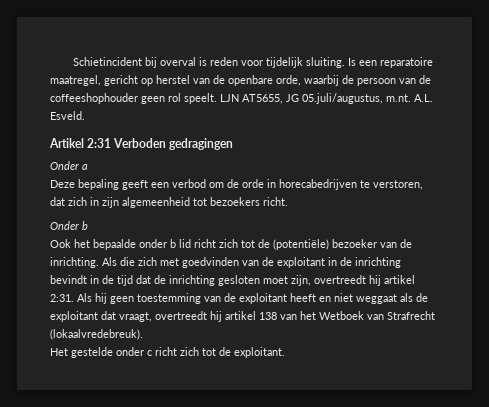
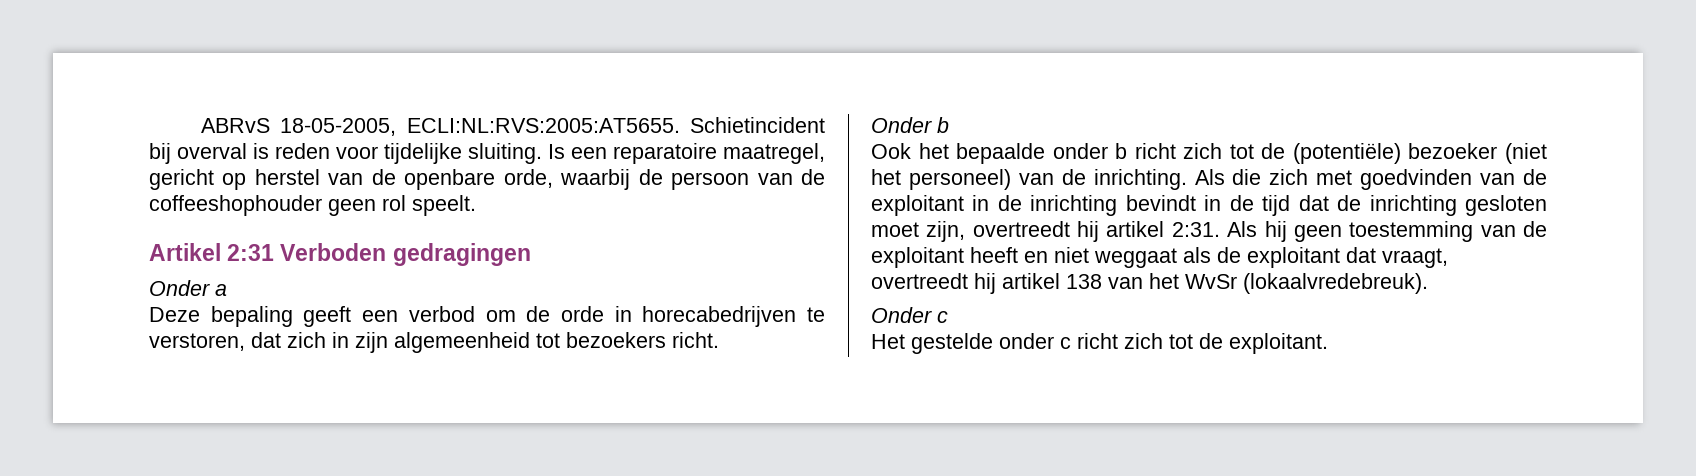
+ ABRvS 18-05-2005, ECLI:NL:RVS:2005:AT5655.
- Schietincident bij overval is reden voor tijdelijk sluiting.
+ Schietincident bij overval is reden voor tijdelijke sluiting.
- LJN AT5655, JG 05.juli/augustus, m.nt. A.L. Esveld.
- Ook het bepaalde onder b lid richt zich tot de (potentiële) bezoeker van de inrichting.
+ Ook het bepaalde onder b richt zich tot de (potentiële) bezoeker (niet het personeel) van de inrichting.
- Als hij geen toestemming van de exploitant heeft en niet weggaat als de exploitant dat vraagt, overtreedt hij artikel 138 van het Wetboek van Strafrecht (lokaalvredebreuk).
+ Als hij geen toestemming van de exploitant heeft en niet weggaat als de exploitant dat vraagt, overtreedt hij artikel 138 van het WvSr (lokaalvredebreuk).
+ Onder c

